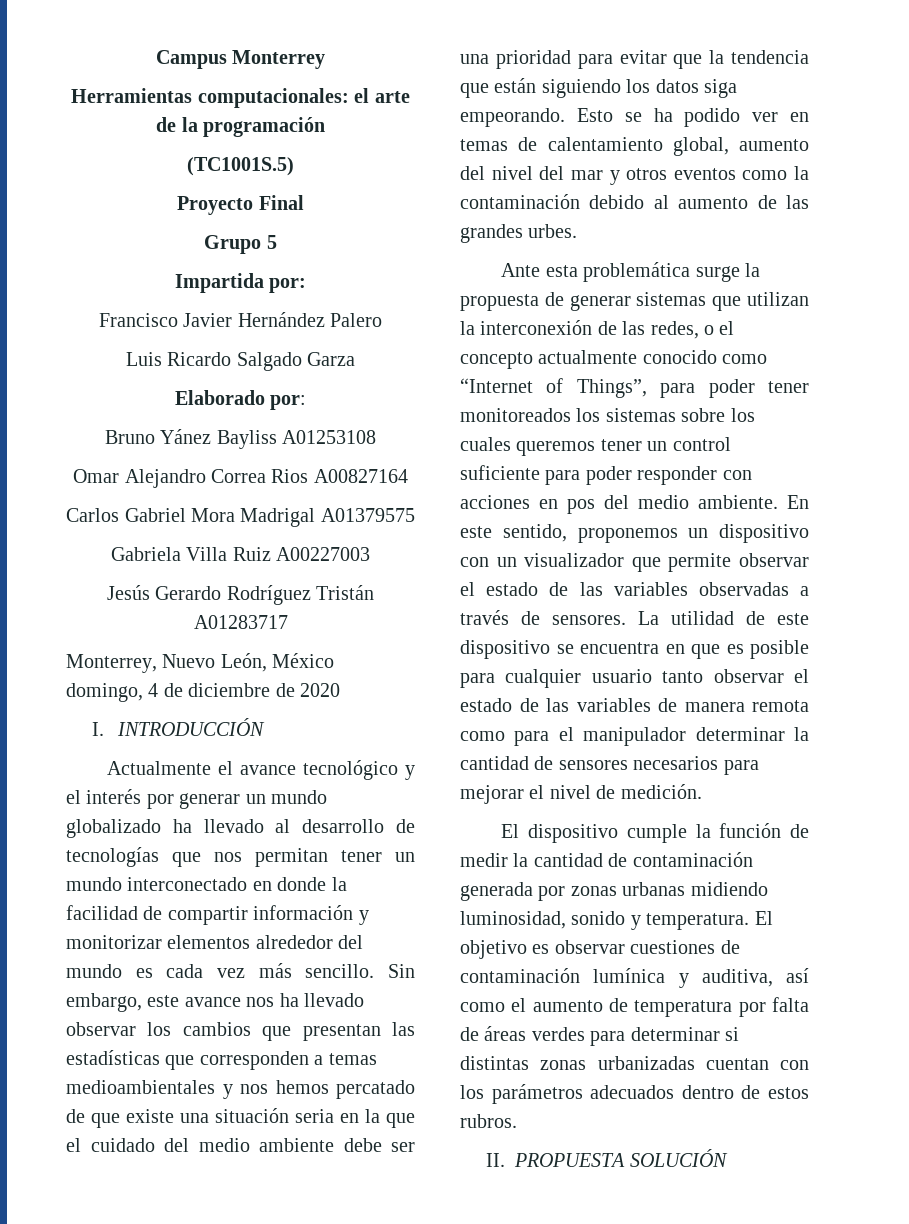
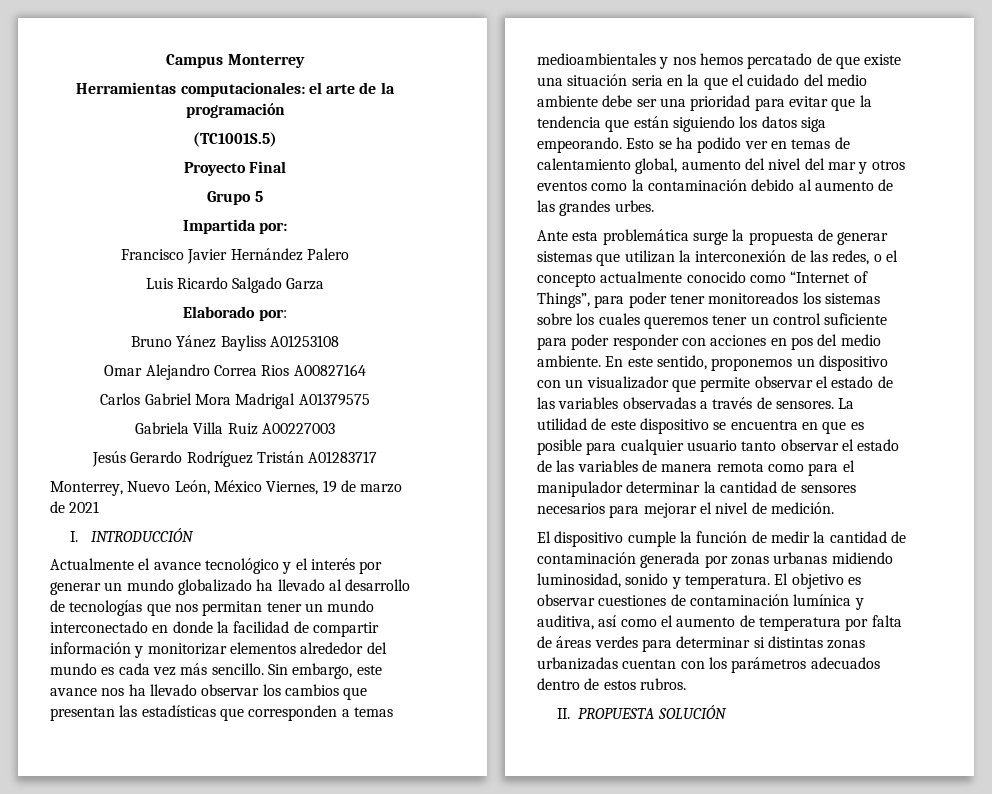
- Monterrey, Nuevo León, México domingo, 4 de diciembre de 2020
+ Monterrey, Nuevo León, México Viernes, 19 de marzo de 2021

